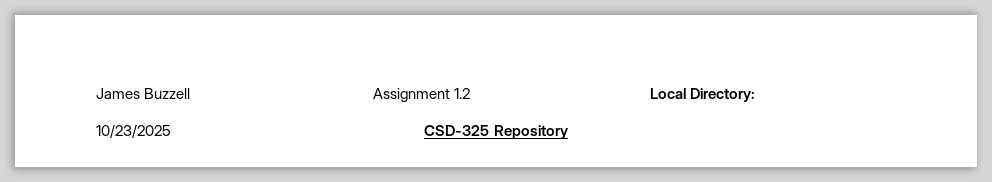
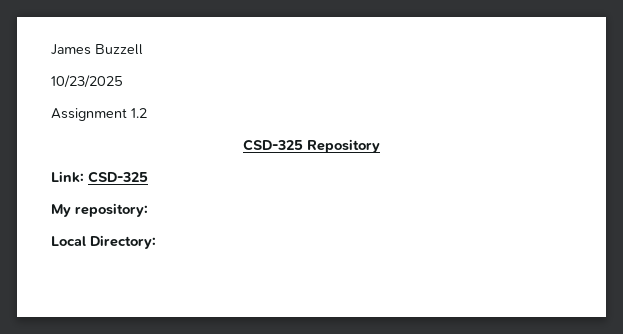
+ Link: CSD-325
+ My repository:

